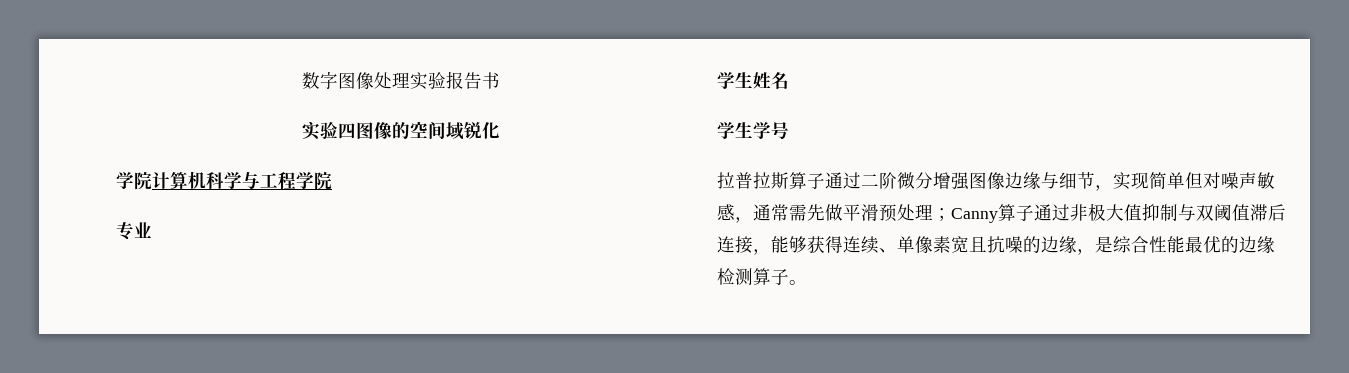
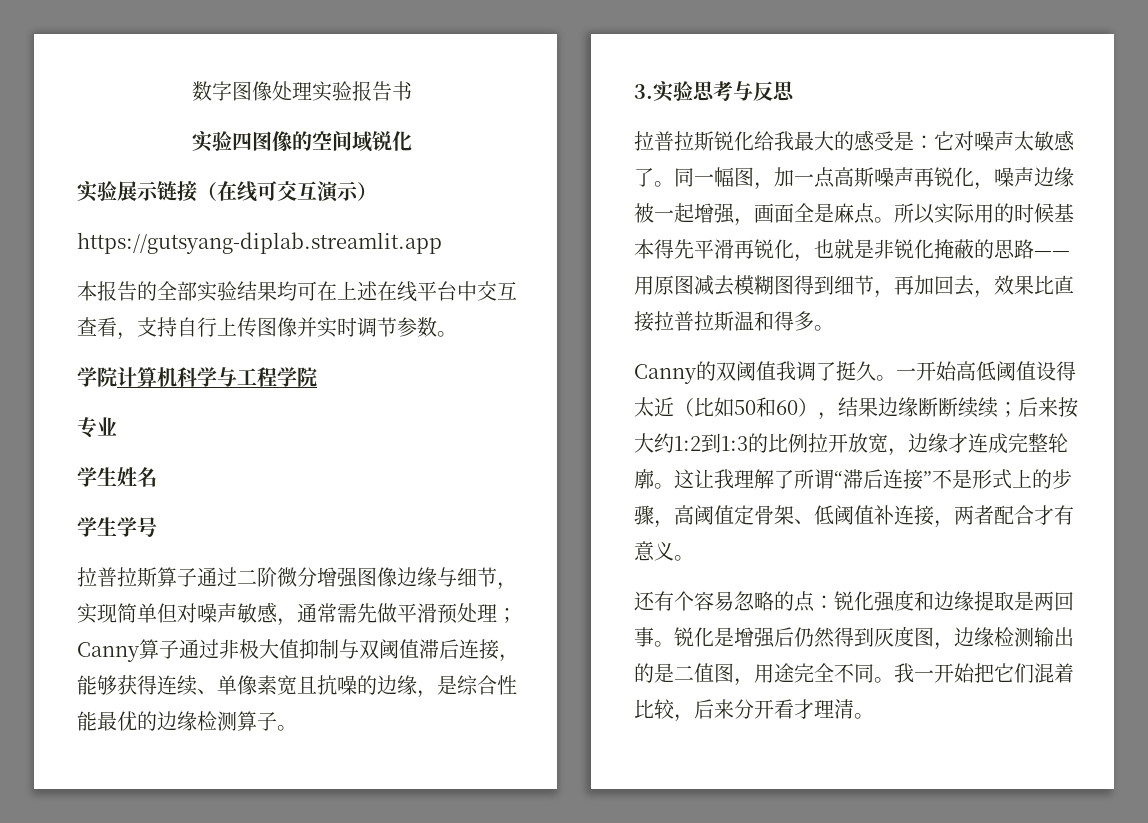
+ 实验展示链接（在线可交互演示）
+ https://gutsyang-diplab.streamlit.app
+ 本报告的全部实验结果均可在上述在线平台中交互查看，支持自行上传图像并实时调节参数。
+ 3.实验思考与反思
+ 拉普拉斯锐化给我最大的感受是：它对噪声太敏感了。同一幅图，加一点高斯噪声再锐化，噪声边缘被一起增强，画面全是麻点。所以实际用的时候基本得先平滑再锐化，也就是非锐化掩蔽的思路——用原图减去模糊图得到细节，再加回去，效果比直接拉普拉斯温和得多。
+ Canny的双阈值我调了挺久。一开始高低阈值设得太近（比如50和60），结果边缘断断续续；后来按大约1:2到1:3的比例拉开放宽，边缘才连成完整轮廓。这让我理解了所谓“滞后连接”不是形式上的步骤，高阈值定骨架、低阈值补连接，两者配合才有意义。
+ 还有个容易忽略的点：锐化强度和边缘提取是两回事。锐化是增强后仍然得到灰度图，边缘检测输出的是二值图，用途完全不同。我一开始把它们混着比较，后来分开看才理清。

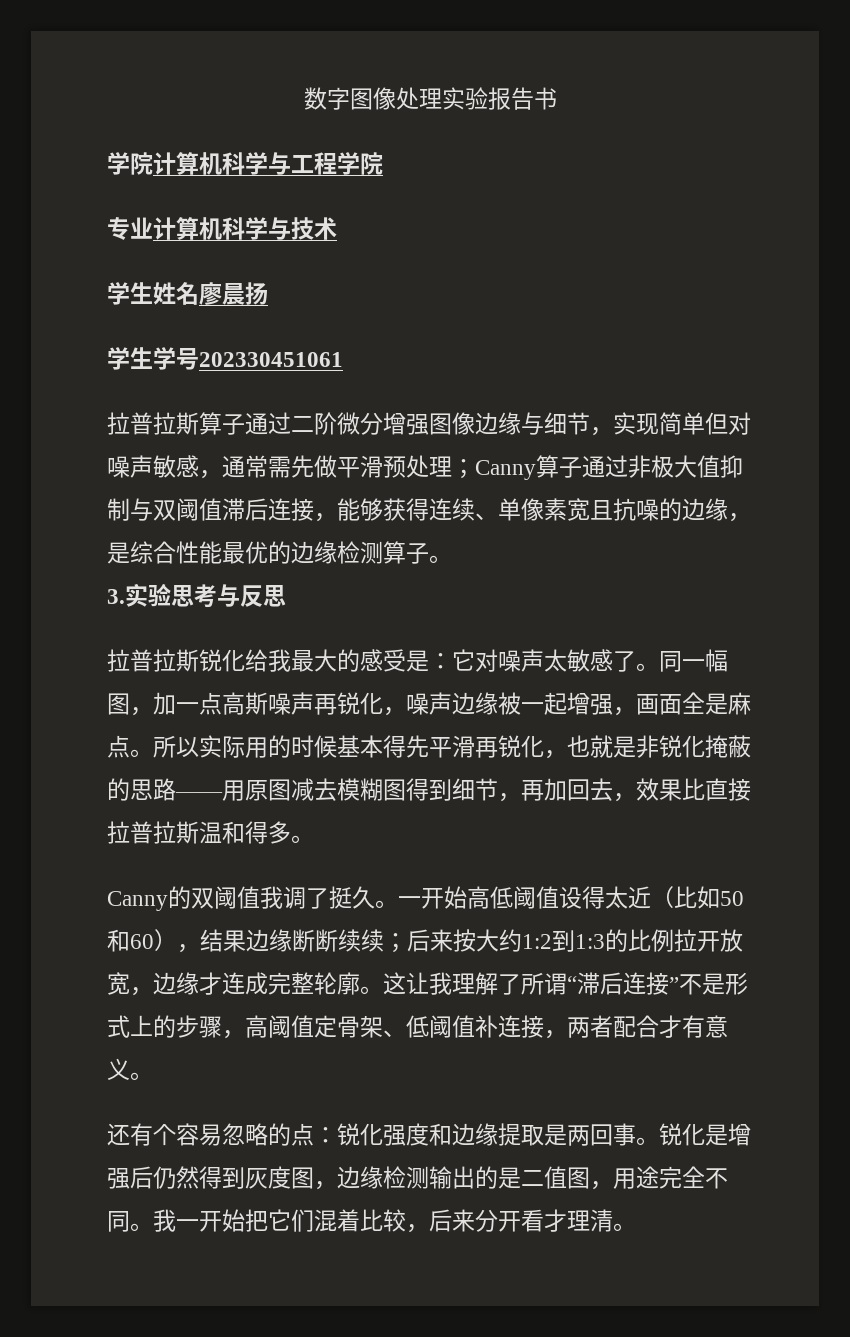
- 实验四图像的空间域锐化
- 实验展示链接（在线可交互演示）
- https://gutsyang-diplab.streamlit.app
- 本报告的全部实验结果均可在上述在线平台中交互查看，支持自行上传图像并实时调节参数。
- 专业
+ 专业计算机科学与技术
- 学生姓名
+ 学生姓名廖晨扬
- 学生学号
+ 学生学号202330451061

